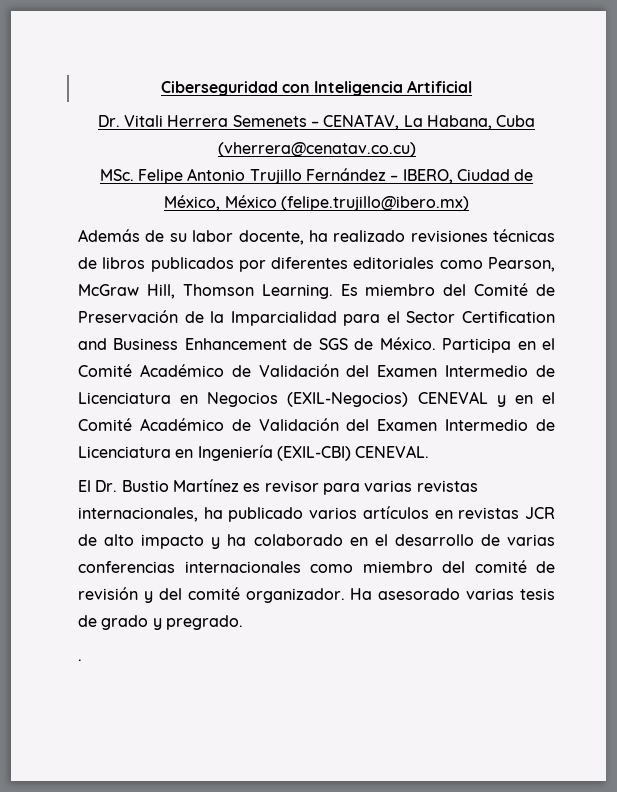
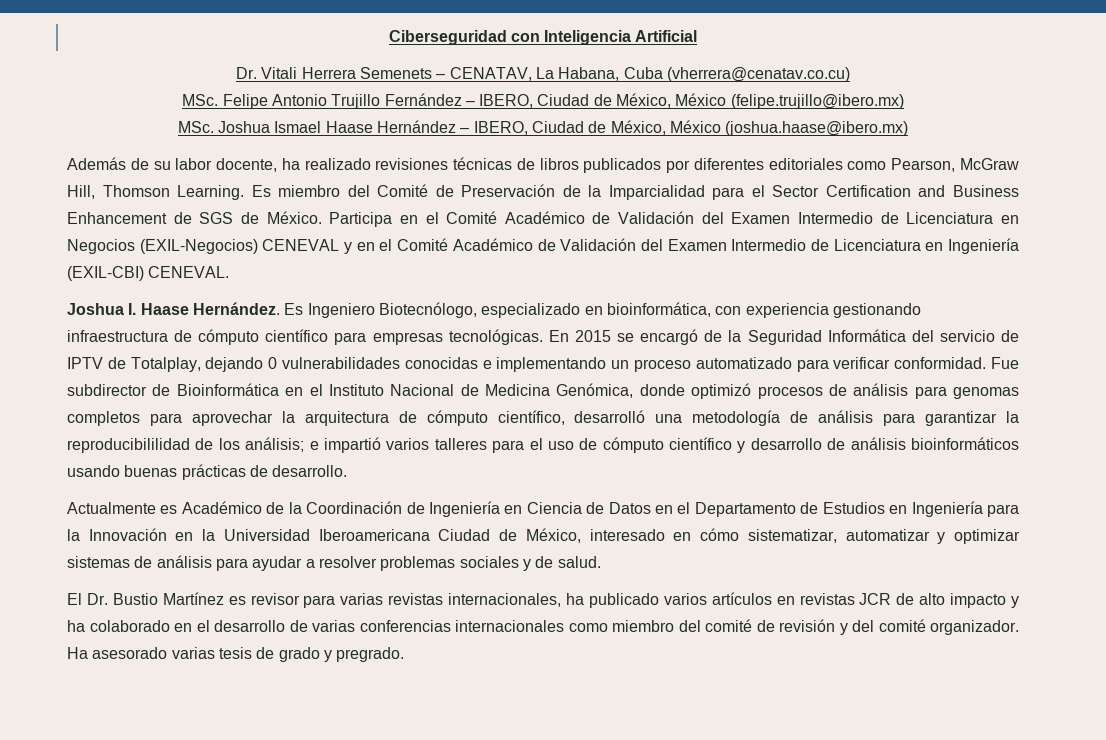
+ MSc. Joshua Ismael Haase Hernández – IBERO, Ciudad de México, México (joshua.haase@ibero.mx)
+ Joshua I. Haase Hernández. Es Ingeniero Biotecnólogo, especializado en bioinformática, con experiencia gestionando infraestructura de cómputo científico para empresas tecnológicas. En 2015 se encargó de la Seguridad Informática del servicio de IPTV de Totalplay, dejando 0 vulnerabilidades conocidas e implementando un proceso automatizado para verificar conformidad. Fue subdirector de Bioinformática en el Instituto Nacional de Medicina Genómica, donde optimizó procesos de análisis para genomas completos para aprovechar la arquitectura de cómputo científico, desarrolló una metodología de análisis para garantizar la reproducibililidad de los análisis; e impartió varios talleres para el uso de cómputo científico y desarrollo de análisis bioinformáticos usando buenas prácticas de desarrollo.
+ Actualmente es Académico de la Coordinación de Ingeniería en Ciencia de Datos en el Departamento de Estudios en Ingeniería para la Innovación en la Universidad Iberoamericana Ciudad de México, interesado en cómo sistematizar, automatizar y optimizar sistemas de análisis para ayudar a resolver problemas sociales y de salud.
- .

